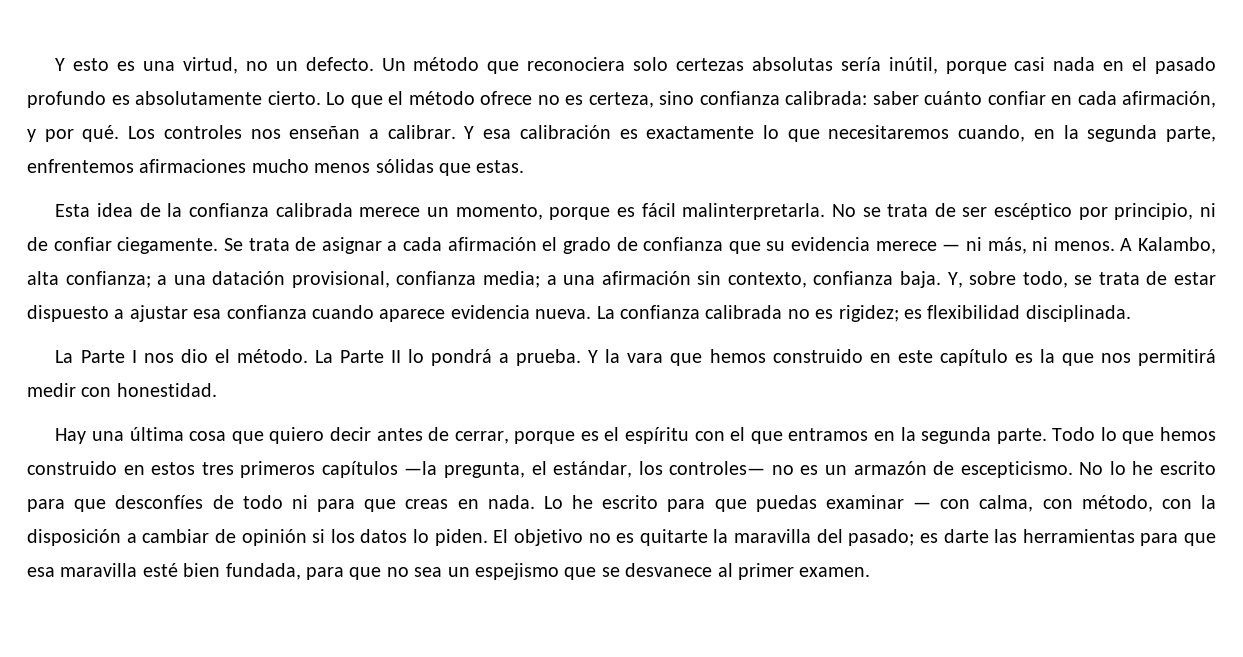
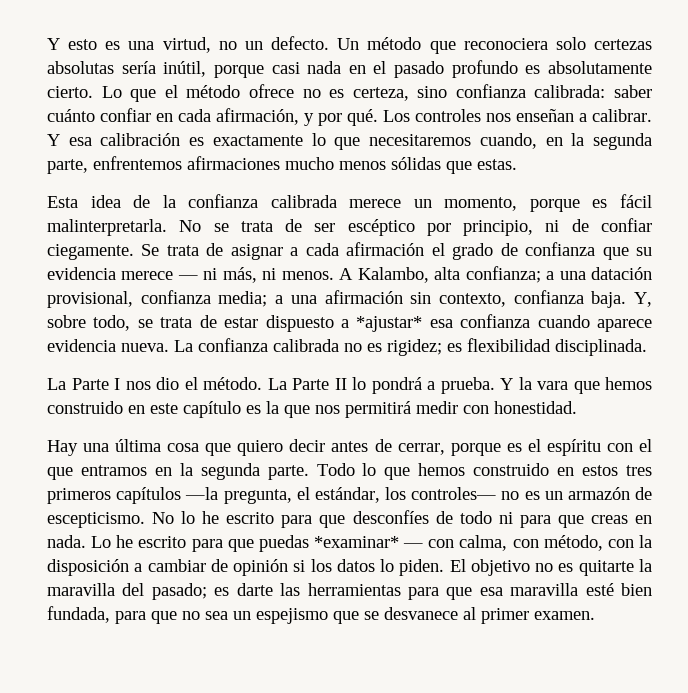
- Y, sobre todo, se trata de estar dispuesto a ajustar esa confianza cuando aparece evidencia nueva.
+ Y, sobre todo, se trata de estar dispuesto a *ajustar* esa confianza cuando aparece evidencia nueva.
- Lo he escrito para que puedas examinar — con calma, con método, con la disposición a cambiar de opinión si los datos lo piden.
+ Lo he escrito para que puedas *examinar* — con calma, con método, con la disposición a cambiar de opinión si los datos lo piden.

